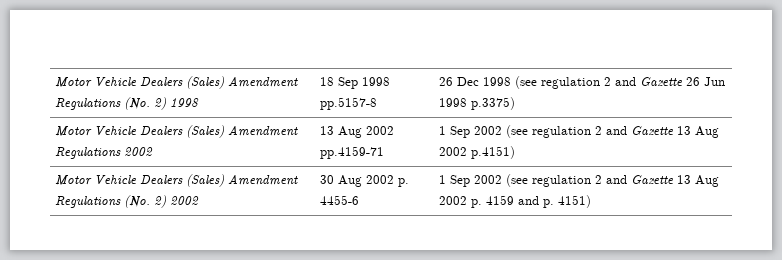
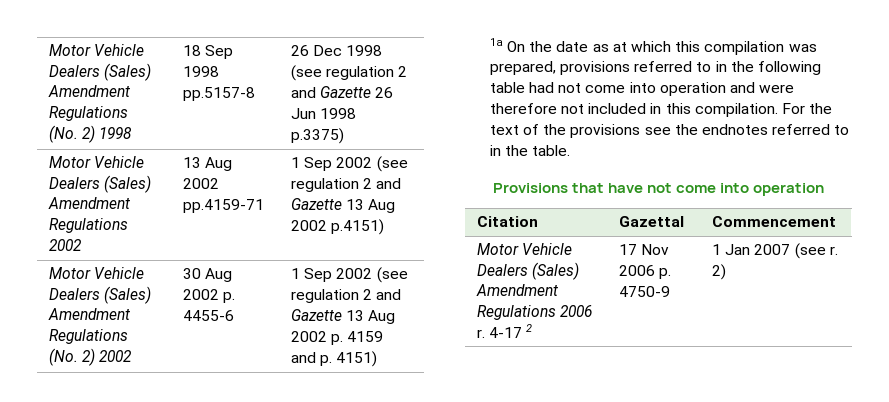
+ 1a On the date as at which this compilation was prepared, provisions referred to in the following table had not come into operation and were therefore not included in this compilation. For the text of the provisions see the endnotes referred to in the table.
+ Provisions that have not come into operation
+ Citation | Gazettal | Commencement
+ Motor Vehicle Dealers (Sales) Amendment Regulations 2006 r. 4-17 2 | 17 Nov 2006 p. 4750-9 | 1 Jan 2007 (see r. 2)

